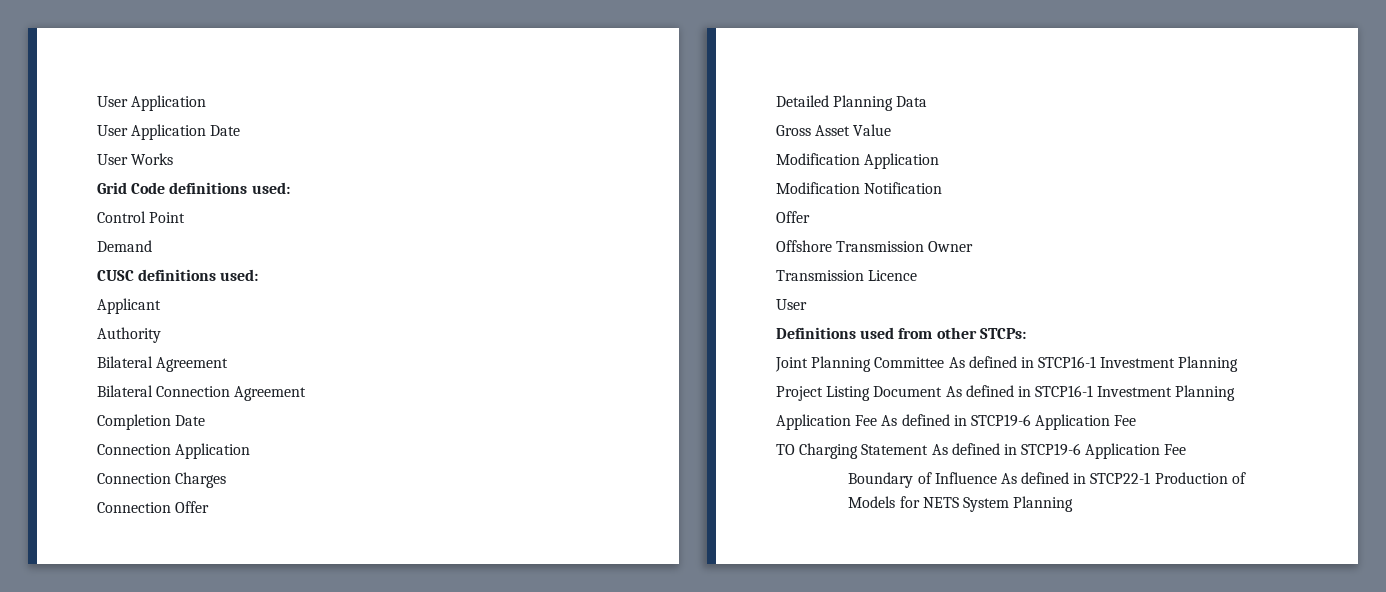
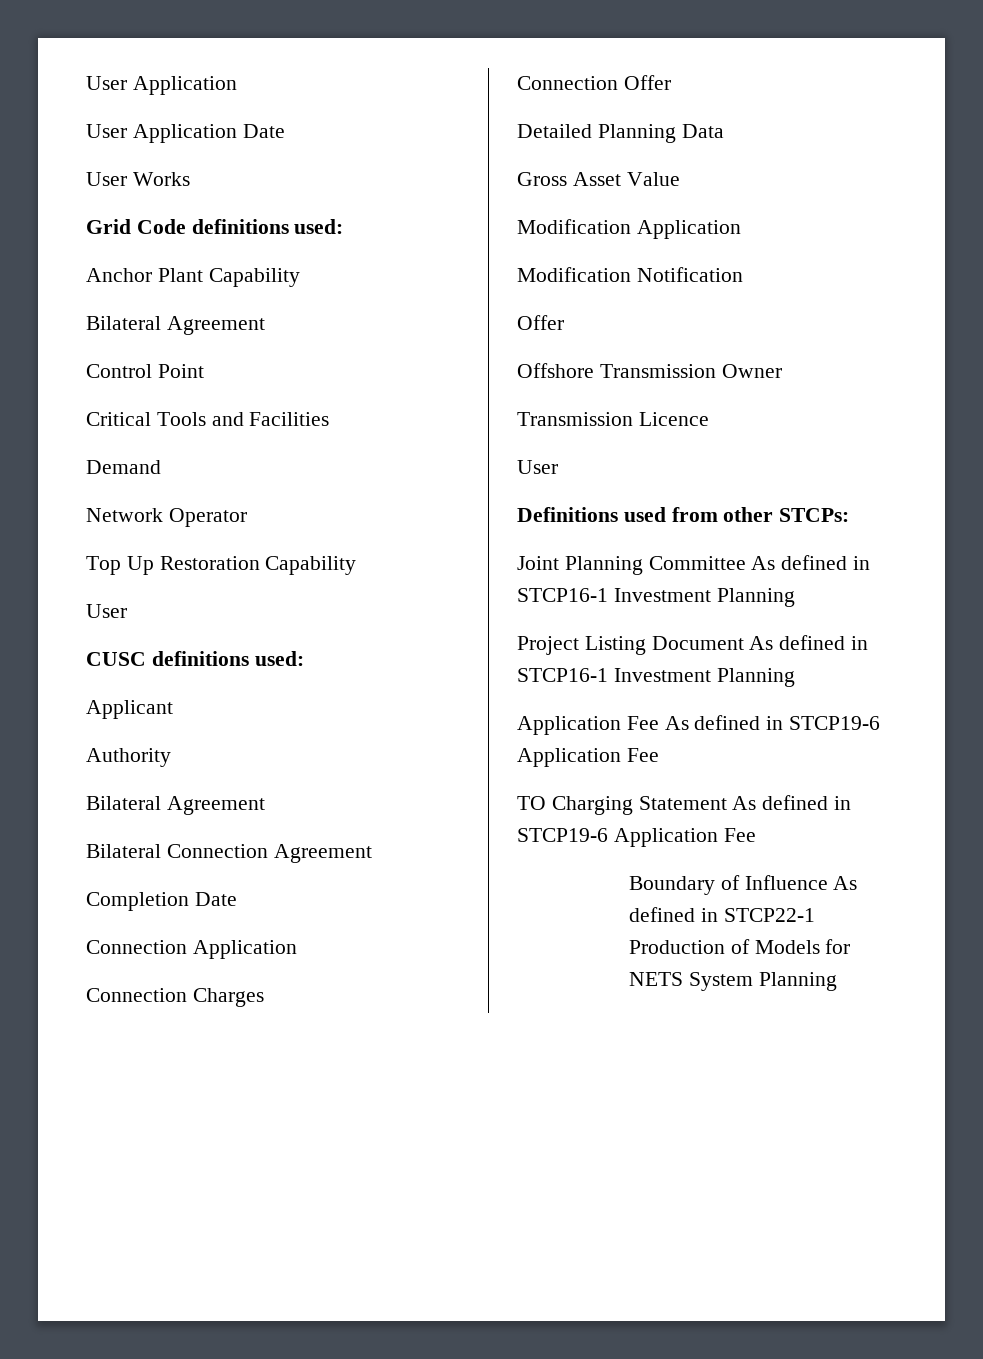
+ Anchor Plant Capability
+ Bilateral Agreement
  Control Point
+ Critical Tools and Facilities
  Demand
+ Network Operator
+ Top Up Restoration Capability
+ User

